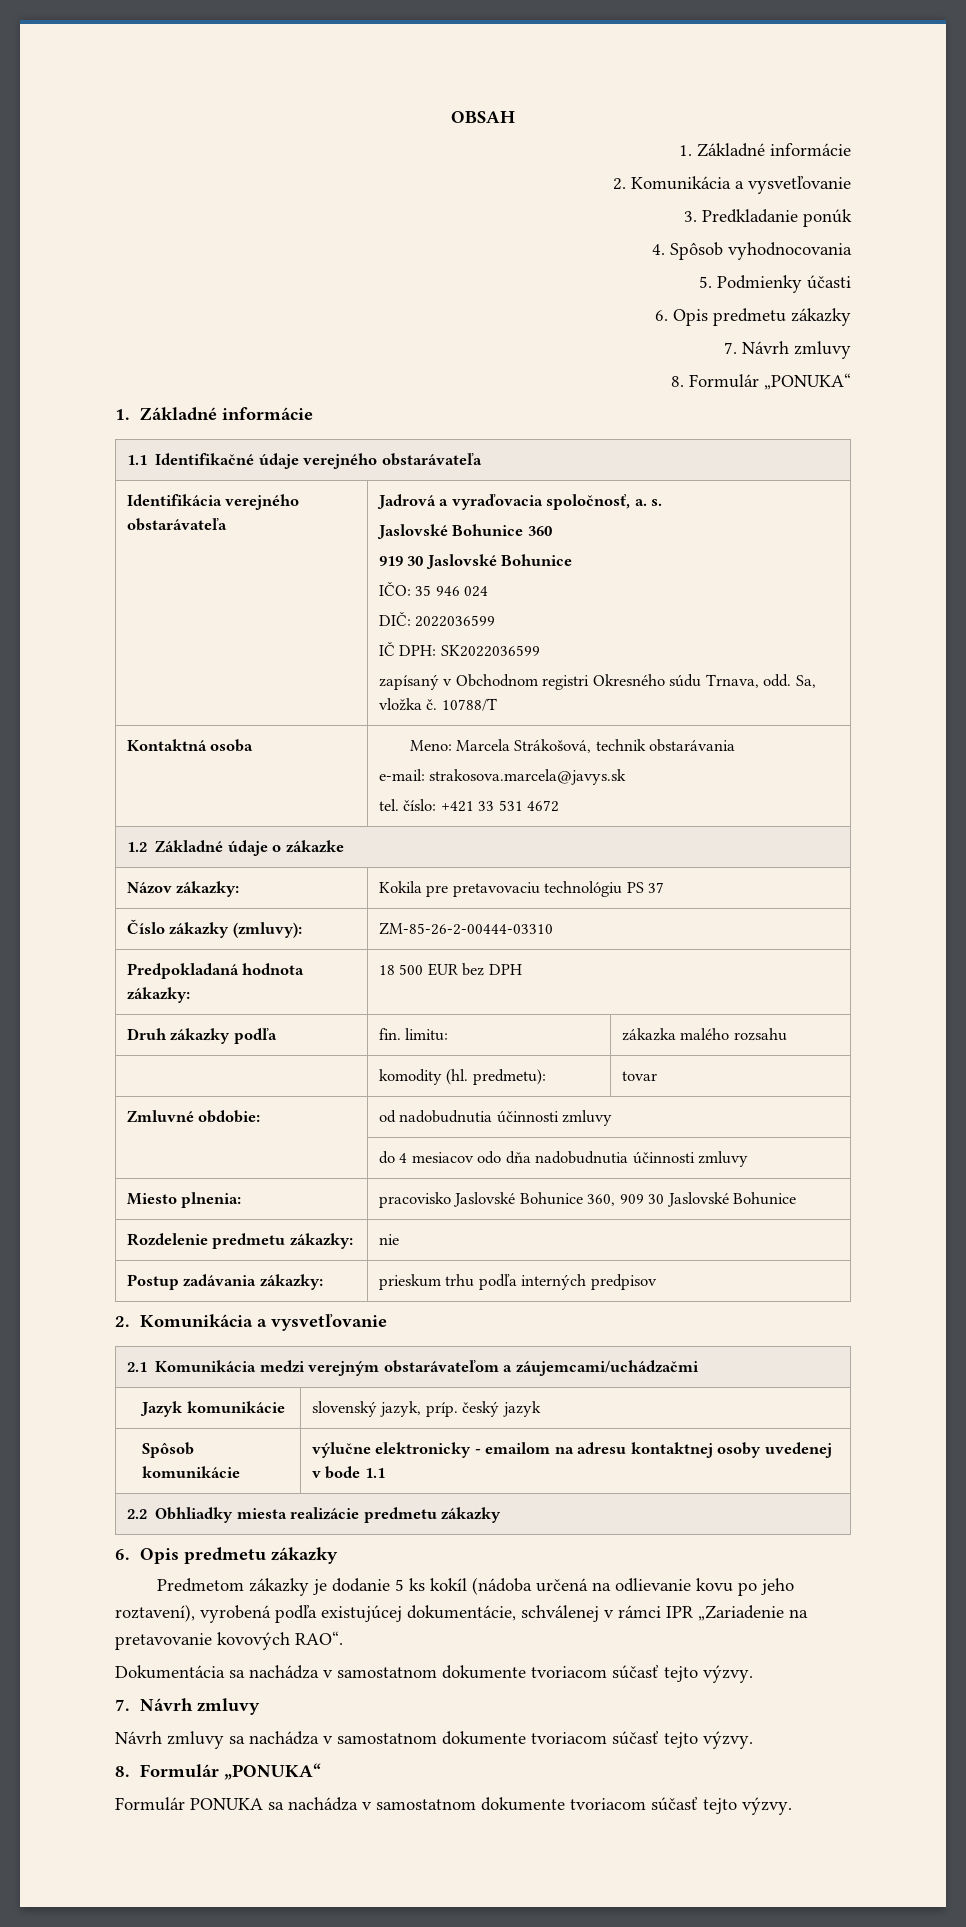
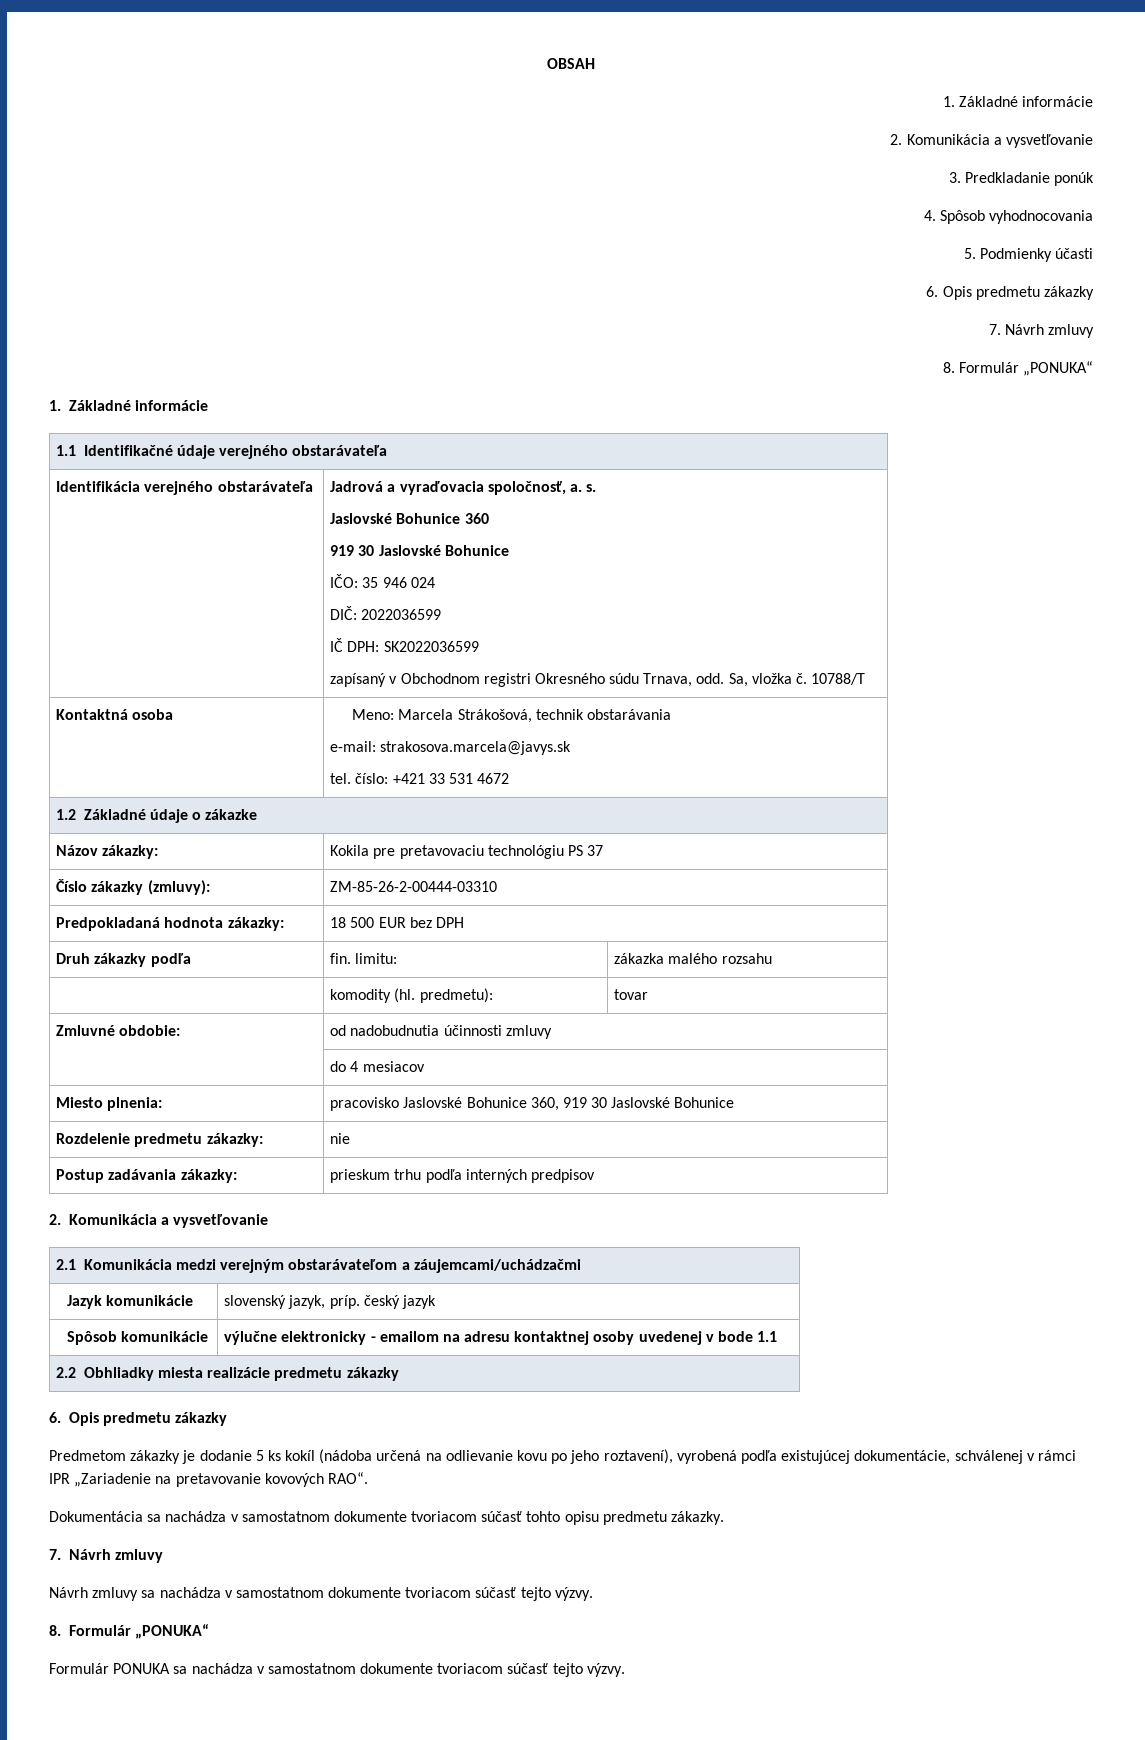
- | do 4 mesiacov odo dňa nadobudnutia účinnosti zmluvy
+ | do 4 mesiacov
- Miesto plnenia: | pracovisko Jaslovské Bohunice 360, 909 30 Jaslovské Bohunice
+ Miesto plnenia: | pracovisko Jaslovské Bohunice 360, 919 30 Jaslovské Bohunice
- Dokumentácia sa nachádza v samostatnom dokumente tvoriacom súčasť tejto výzvy.
+ Dokumentácia sa nachádza v samostatnom dokumente tvoriacom súčasť tohto opisu predmetu zákazky.

